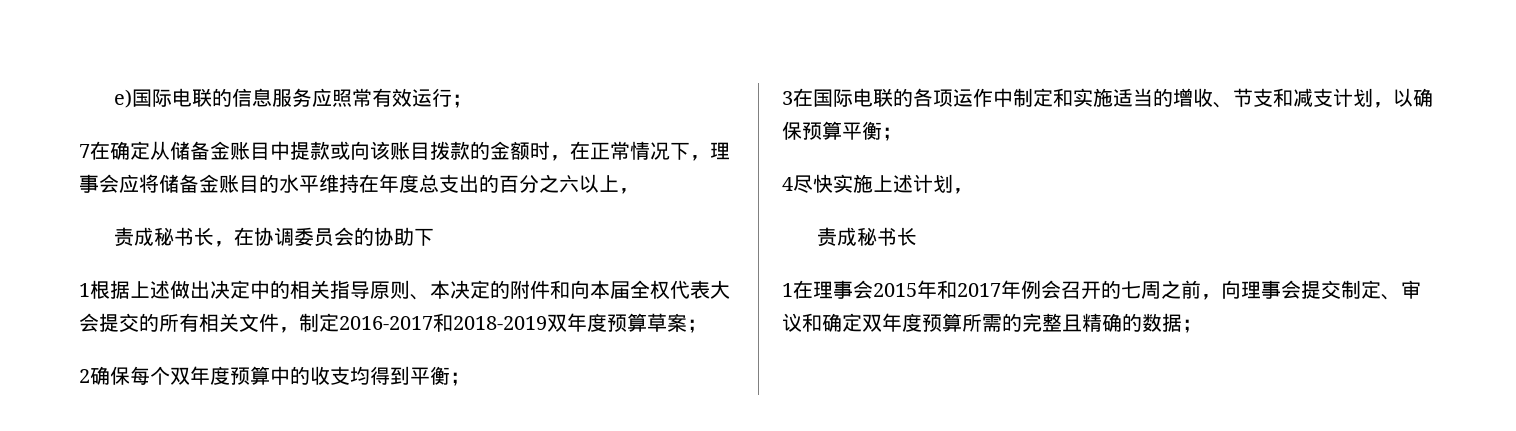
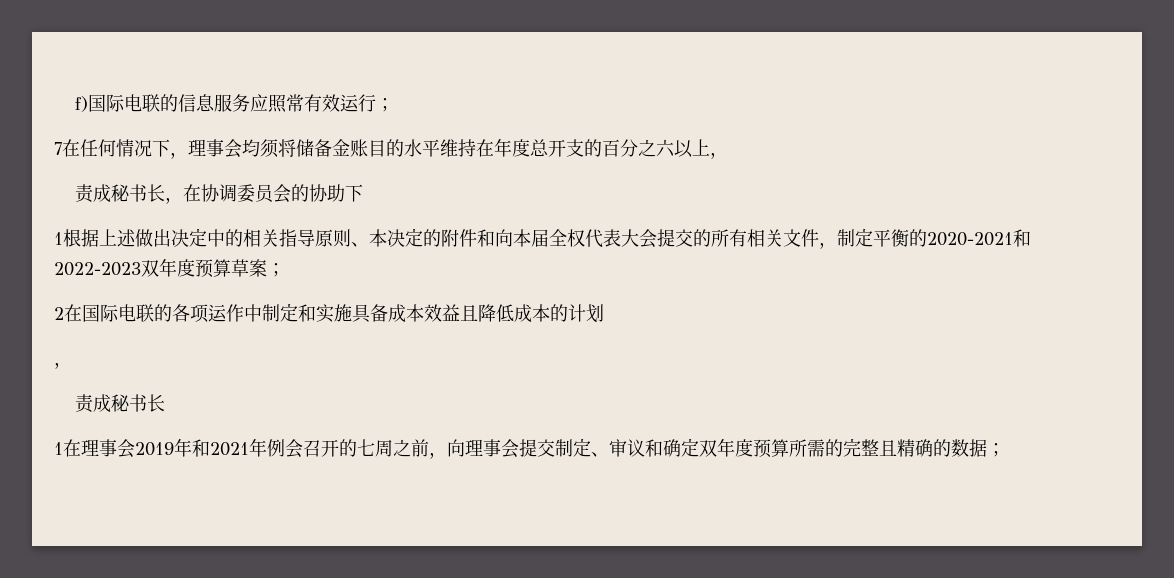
- e)国际电联的信息服务应照常有效运行；
+ f)国际电联的信息服务应照常有效运行；
- 7在确定从储备金账目中提款或向该账目拨款的金额时，在正常情况下，理事会应将储备金账目的水平维持在年度总支出的百分之六以上，
+ 7在任何情况下，理事会均须将储备金账目的水平维持在年度总开支的百分之六以上，
- 1根据上述做出决定中的相关指导原则、本决定的附件和向本届全权代表大会提交的所有相关文件，制定2016-2017和2018-2019双年度预算草案；
+ 1根据上述做出决定中的相关指导原则、本决定的附件和向本届全权代表大会提交的所有相关文件，制定平衡的2020-2021和2022-2023双年度预算草案；
- 2确保每个双年度预算中的收支均得到平衡；
- 3在国际电联的各项运作中制定和实施适当的增收、节支和减支计划，以确保预算平衡；
- 4尽快实施上述计划，
+ 2在国际电联的各项运作中制定和实施具备成本效益且降低成本的计划
+ ，
- 1在理事会2015年和2017年例会召开的七周之前，向理事会提交制定、审议和确定双年度预算所需的完整且精确的数据；
+ 1在理事会2019年和2021年例会召开的七周之前，向理事会提交制定、审议和确定双年度预算所需的完整且精确的数据；

